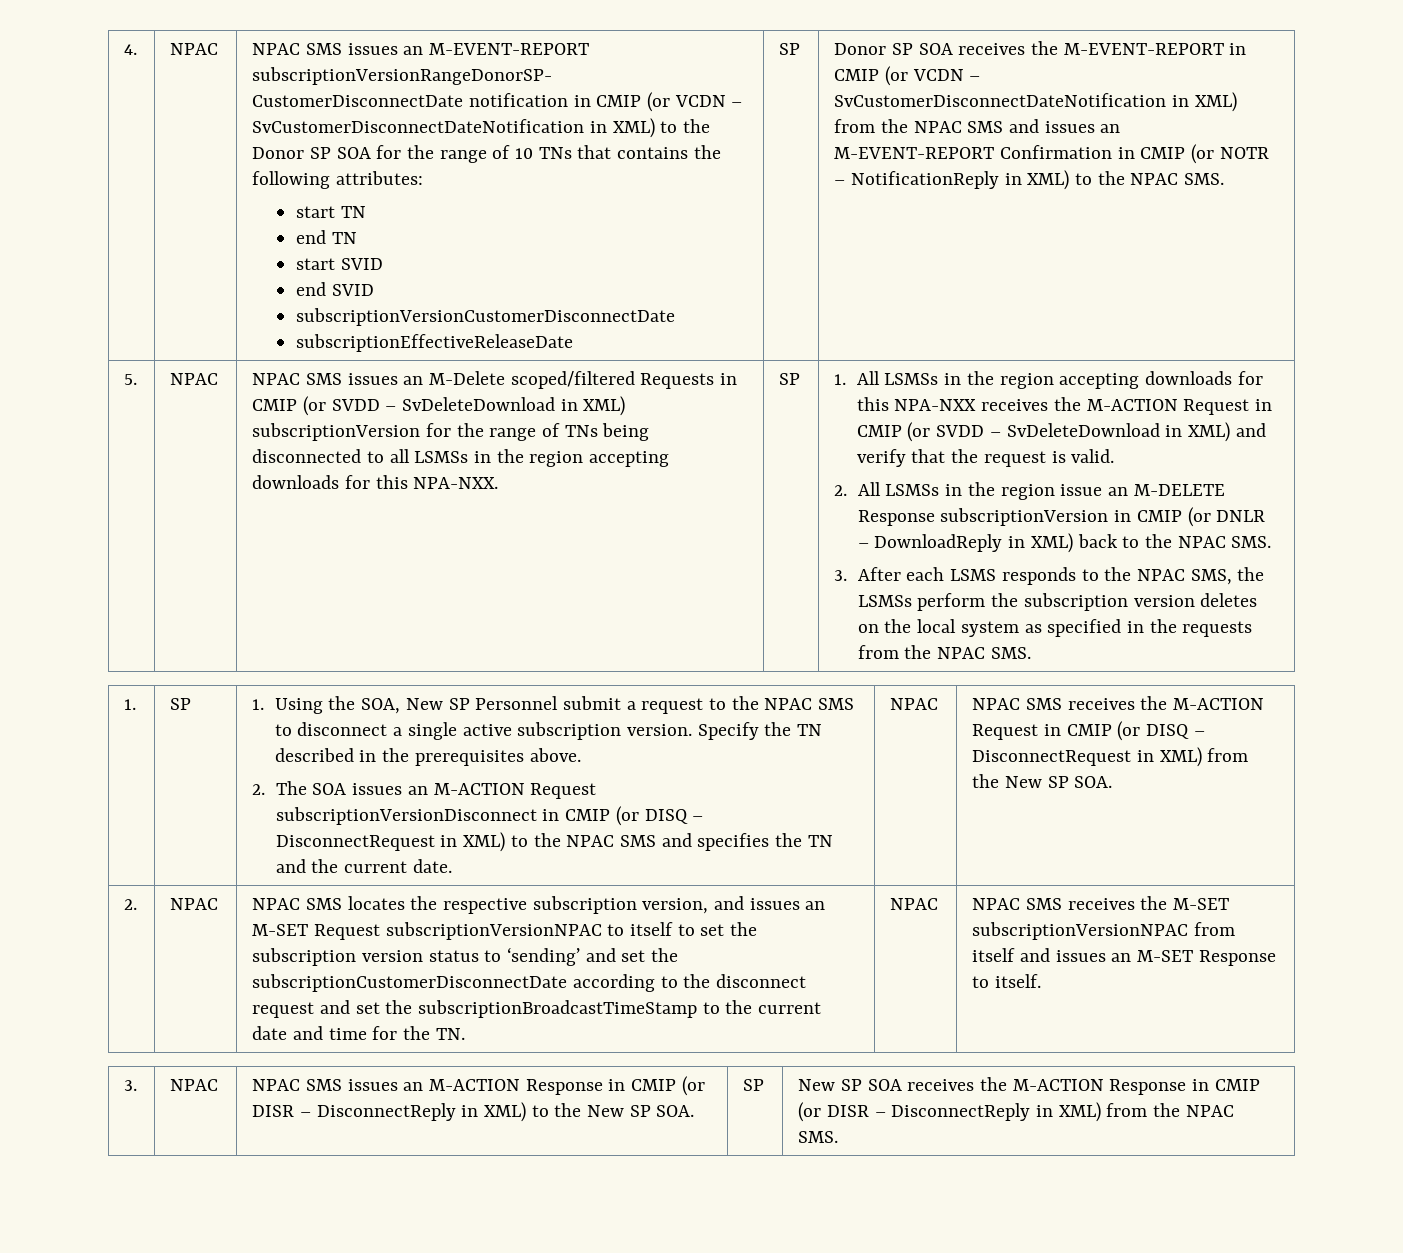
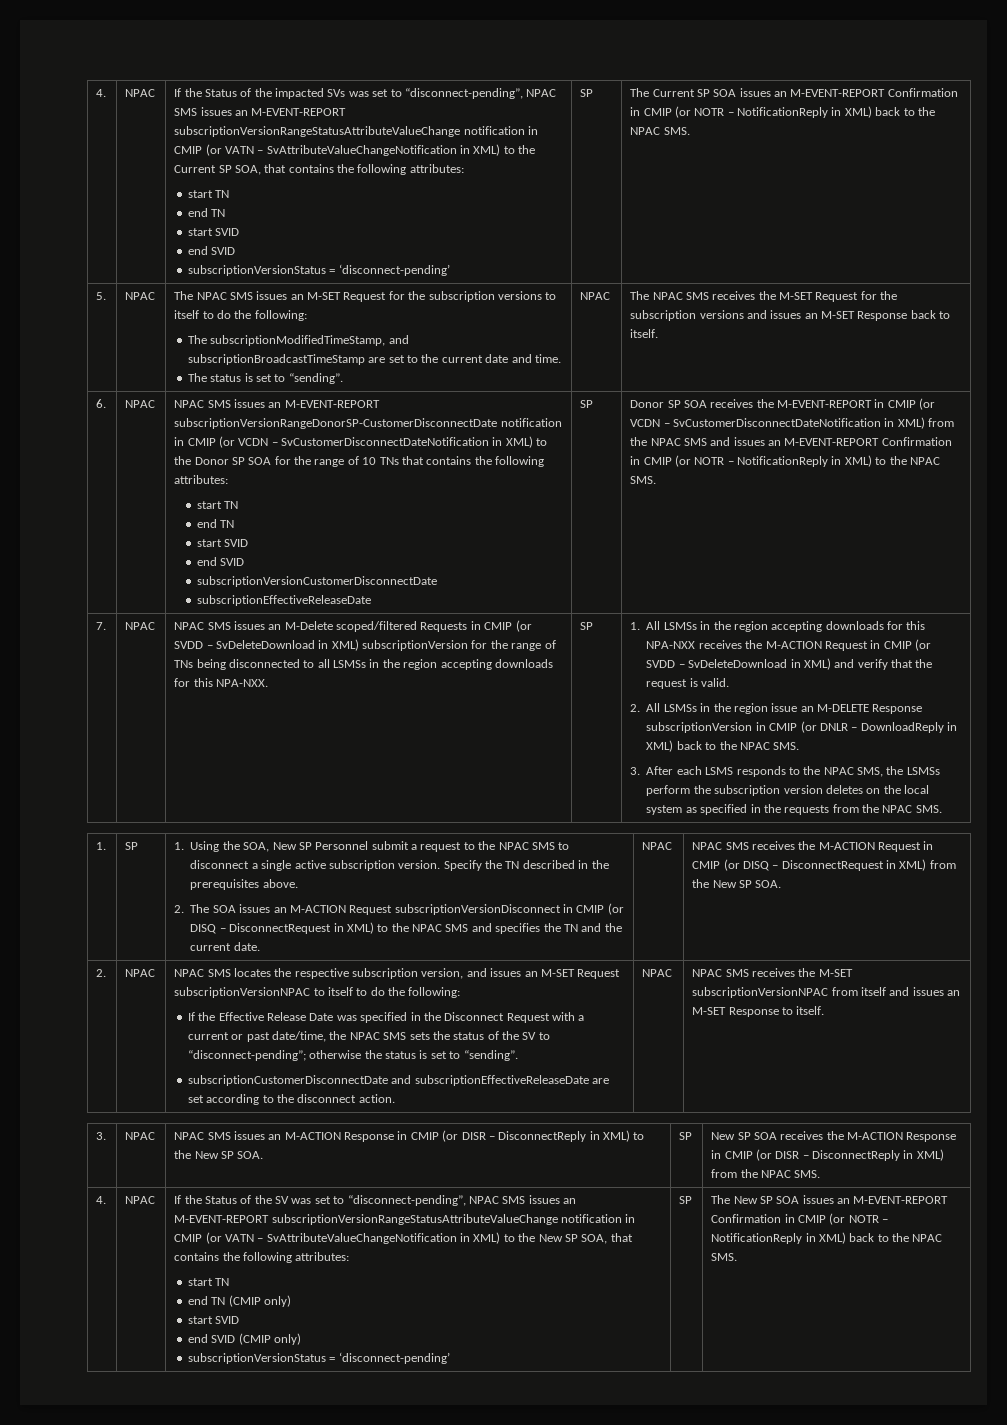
- 4. | NPAC
+ 4. | NPAC | If the Status of the impacted SVs was set to “disconnect-pending”, NPAC SMS issues an M-EVENT-REPORT subscriptionVersionRangeStatusAttributeValueChange notification in CMIP (or VATN – SvAttributeValueChangeNotification in XML) to the Current SP SOA, that contains the following attributes:
+ start TN
+ end TN
+ start SVID
+ end SVID
+ subscriptionVersionStatus = ‘disconnect-pending’ | SP | The Current SP SOA issues an M-EVENT-REPORT Confirmation in CMIP (or NOTR – NotificationReply in XML) back to the NPAC SMS.
+ 5. | NPAC | The NPAC SMS issues an M-SET Request for the subscription versions to itself to do the following:
+ The subscriptionModifiedTimeStamp, and subscriptionBroadcastTimeStamp are set to the current date and time.
+ The status is set to “sending”. | NPAC | The NPAC SMS receives the M-SET Request for the subscription versions and issues an M-SET Response back to itself.
+ 6. | NPAC
- 5.
+ 7.
- NPAC SMS locates the respective subscription version, and issues an M-SET Request subscriptionVersionNPAC to itself to set the subscription version status to ‘sending’ and set the subscriptionCustomerDisconnectDate according to the disconnect request and set the subscriptionBroadcastTimeStamp to the current date and time for the TN.
+ NPAC SMS locates the respective subscription version, and issues an M-SET Request subscriptionVersionNPAC to itself to do the following:
+ If the Effective Release Date was specified in the Disconnect Request with a current or past date/time, the NPAC SMS sets the status of the SV to “disconnect-pending”; otherwise the status is set to “sending”.
+ subscriptionCustomerDisconnectDate and subscriptionEffectiveReleaseDate are set according to the disconnect action.
+ 4. | NPAC | If the Status of the SV was set to “disconnect-pending”, NPAC SMS issues an M-EVENT-REPORT subscriptionVersionRangeStatusAttributeValueChange notification in CMIP (or VATN – SvAttributeValueChangeNotification in XML) to the New SP SOA, that contains the following attributes:
+ start TN
+ end TN (CMIP only)
+ start SVID
+ end SVID (CMIP only)
+ subscriptionVersionStatus = ‘disconnect-pending’ | SP | The New SP SOA issues an M-EVENT-REPORT Confirmation in CMIP (or NOTR – NotificationReply in XML) back to the NPAC SMS.

